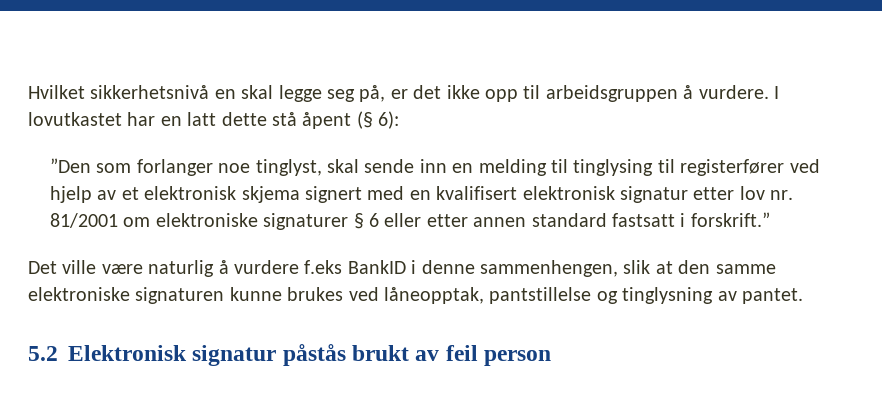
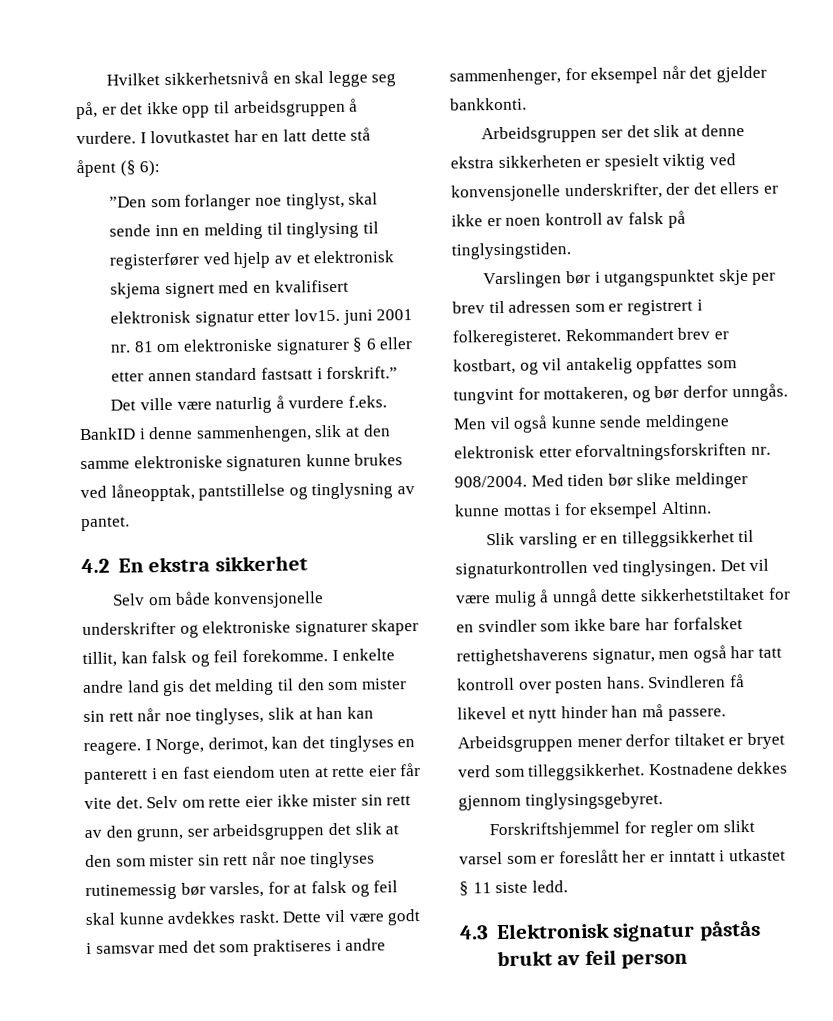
- ”Den som forlanger noe tinglyst, skal sende inn en melding til tinglysing til registerfører ved hjelp av et elektronisk skjema signert med en kvalifisert elektronisk signatur etter lov nr. 81/2001 om elektroniske signaturer § 6 eller etter annen standard fastsatt i forskrift.”
+ ”Den som forlanger noe tinglyst, skal sende inn en melding til tinglysing til registerfører ved hjelp av et elektronisk skjema signert med en kvalifisert elektronisk signatur etter lov15. juni 2001 nr. 81 om elektroniske signaturer § 6 eller etter annen standard fastsatt i forskrift.”
- Det ville være naturlig å vurdere f.eks BankID i denne sammenhengen, slik at den samme elektroniske signaturen kunne brukes ved låneopptak, pantstillelse og tinglysning av pantet.
+ Det ville være naturlig å vurdere f.eks. BankID i denne sammenhengen, slik at den samme elektroniske signaturen kunne brukes ved låneopptak, pantstillelse og tinglysning av pantet.
- 5.2 Elektronisk signatur påstås brukt av feil person
+ 4.2 En ekstra sikkerhet
+ Selv om både konvensjonelle underskrifter og elektroniske signaturer skaper tillit, kan falsk og feil forekomme. I enkelte andre land gis det melding til den som mister sin rett når noe tinglyses, slik at han kan reagere. I Norge, derimot, kan det tinglyses en panterett i en fast eiendom uten at rette eier får vite det. Selv om rette eier ikke mister sin rett av den grunn, ser arbeidsgruppen det slik at den som mister sin rett når noe tinglyses rutinemessig bør varsles, for at falsk og feil skal kunne avdekkes raskt. Dette vil være godt i samsvar med det som praktiseres i andre sammenhenger, for eksempel når det gjelder bankkonti.
+ Arbeidsgruppen ser det slik at denne ekstra sikkerheten er spesielt viktig ved konvensjonelle underskrifter, der det ellers er ikke er noen kontroll av falsk på tinglysingstiden.
+ Varslingen bør i utgangspunktet skje per brev til adressen som er registrert i folkeregisteret. Rekommandert brev er kostbart, og vil antakelig oppfattes som tungvint for mottakeren, og bør derfor unngås. Men vil også kunne sende meldingene elektronisk etter eforvaltningsforskriften nr. 908/2004. Med tiden bør slike meldinger kunne mottas i for eksempel Altinn.
+ Slik varsling er en tilleggsikkerhet til signaturkontrollen ved tinglysingen. Det vil være mulig å unngå dette sikkerhetstiltaket for en svindler som ikke bare har forfalsket rettighetshaverens signatur, men også har tatt kontroll over posten hans. Svindleren få likevel et nytt hinder han må passere. Arbeidsgruppen mener derfor tiltaket er bryet verd som tilleggsikkerhet. Kostnadene dekkes gjennom tinglysingsgebyret.
+ Forskriftshjemmel for regler om slikt varsel som er foreslått her er inntatt i utkastet § 11 siste ledd.
+ 4.3 Elektronisk signatur påstås brukt av feil person

